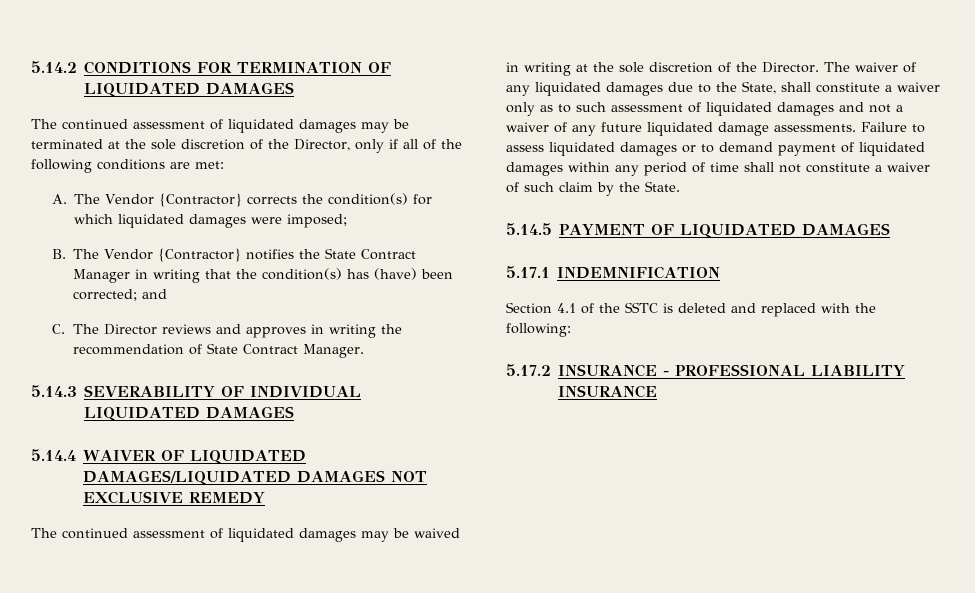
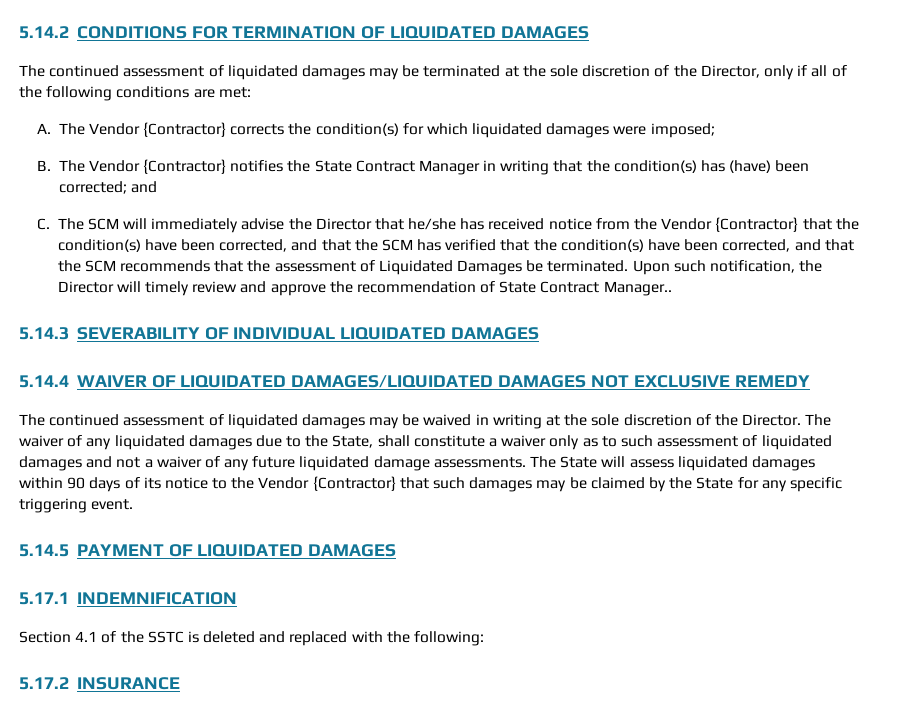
- C. The Director reviews and approves in writing the recommendation of State Contract Manager.
+ C. The SCM will immediately advise the Director that he/she has received notice from the Vendor {Contractor} that the condition(s) have been corrected, and that the SCM has verified that the condition(s) have been corrected, and that the SCM recommends that the assessment of Liquidated Damages be terminated. Upon such notification, the Director will timely review and approve the recommendation of State Contract Manager..
- Failure to assess liquidated damages or to demand payment of liquidated damages within any period of time shall not constitute a waiver of such claim by the State.
+ The State will assess liquidated damages within 90 days of its notice to the Vendor {Contractor} that such damages may be claimed by the State for any specific triggering event.
- 5.17.2 INSURANCE - PROFESSIONAL LIABILITY INSURANCE
+ 5.17.2 INSURANCE

